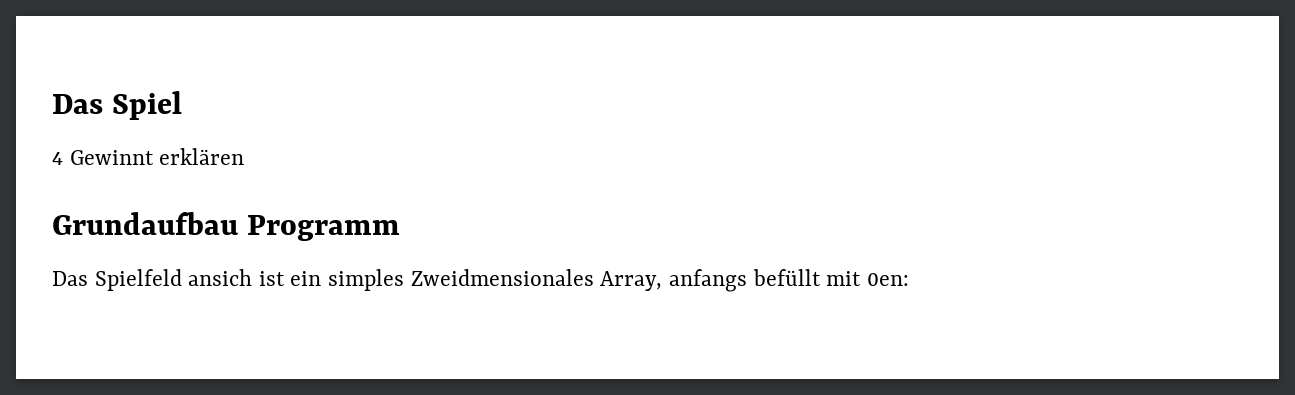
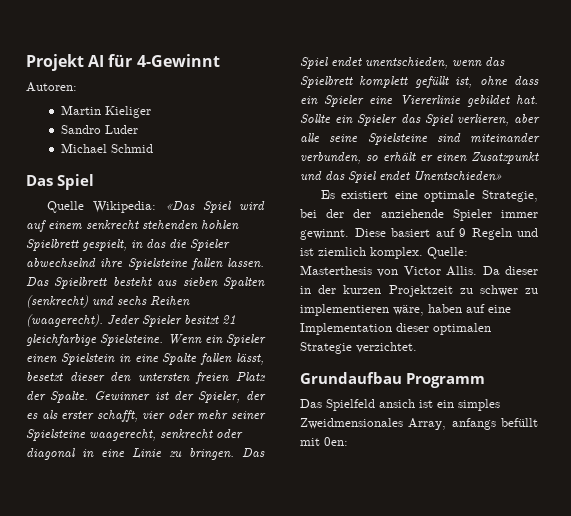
+ Projekt AI für 4-Gewinnt
+ Autoren:
+ Martin Kieliger
+ Sandro Luder
+ Michael Schmid
  Das Spiel
- 4 Gewinnt erklären
+ Quelle Wikipedia: «Das Spiel wird auf einem senkrecht stehenden hohlen Spielbrett gespielt, in das die Spieler abwechselnd ihre Spielsteine fallen lassen. Das Spielbrett besteht aus sieben Spalten (senkrecht) und sechs Reihen (waagerecht). Jeder Spieler besitzt 21 gleichfarbige Spielsteine. Wenn ein Spieler einen Spielstein in eine Spalte fallen lässt, besetzt dieser den untersten freien Platz der Spalte. Gewinner ist der Spieler, der es als erster schafft, vier oder mehr seiner Spielsteine waagerecht, senkrecht oder diagonal in eine Linie zu bringen. Das Spiel endet unentschieden, wenn das Spielbrett komplett gefüllt ist, ohne dass ein Spieler eine Viererlinie gebildet hat. Sollte ein Spieler das Spiel verlieren, aber alle seine Spielsteine sind miteinander verbunden, so erhält er einen Zusatzpunkt und das Spiel endet Unentschieden»
+ Es existiert eine optimale Strategie, bei der der anziehende Spieler immer gewinnt. Diese basiert auf 9 Regeln und ist ziemlich komplex. Quelle: Masterthesis von Victor Allis. Da dieser in der kurzen Projektzeit zu schwer zu implementieren wäre, haben auf eine Implementation dieser optimalen Strategie verzichtet.

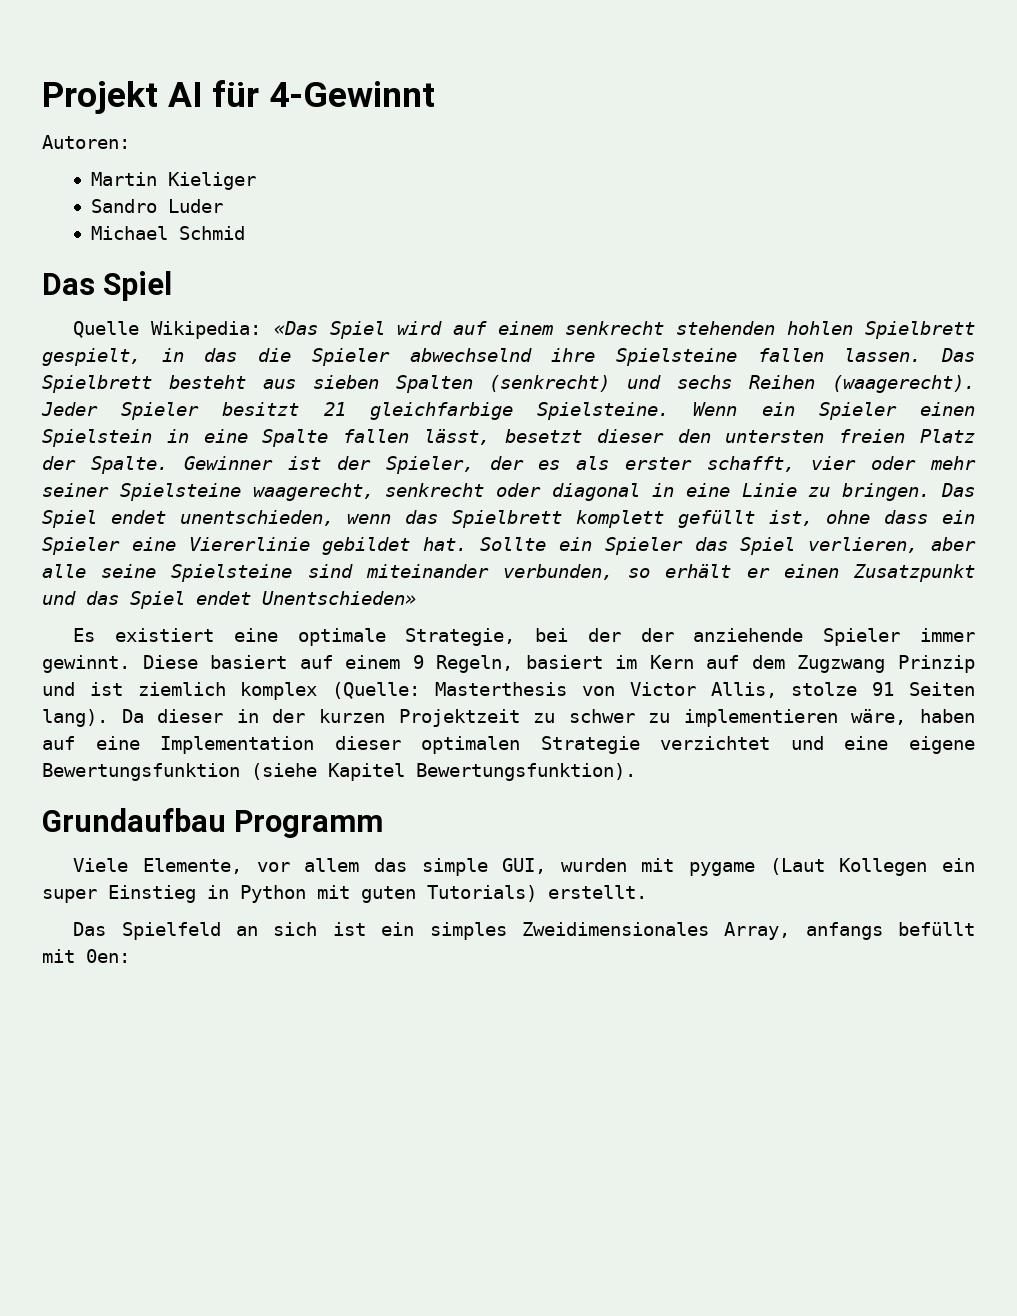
- Diese basiert auf 9 Regeln und ist ziemlich komplex. Quelle: Masterthesis von Victor Allis.
+ Diese basiert auf einem 9 Regeln, basiert im Kern auf dem Zugzwang Prinzip und ist ziemlich komplex (Quelle: Masterthesis von Victor Allis, stolze 91 Seiten lang).
- Da dieser in der kurzen Projektzeit zu schwer zu implementieren wäre, haben auf eine Implementation dieser optimalen Strategie verzichtet.
+ Da dieser in der kurzen Projektzeit zu schwer zu implementieren wäre, haben auf eine Implementation dieser optimalen Strategie verzichtet und eine eigene Bewertungsfunktion (siehe Kapitel Bewertungsfunktion).
  Grundaufbau Programm
+ Viele Elemente, vor allem das simple GUI, wurden mit pygame (Laut Kollegen ein super Einstieg in Python mit guten Tutorials) erstellt.
- Das Spielfeld ansich ist ein simples Zweidmensionales Array, anfangs befüllt mit 0en:
+ Das Spielfeld an sich ist ein simples Zweidimensionales Array, anfangs befüllt mit 0en:

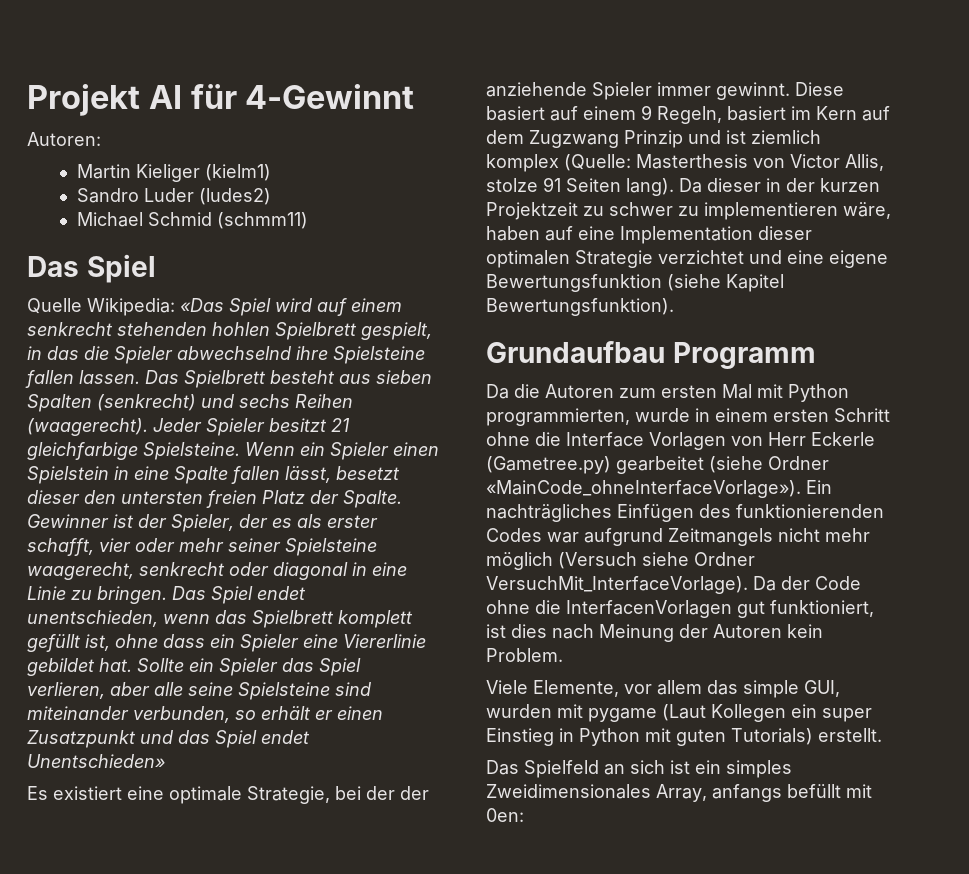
- Martin Kieliger
+ Martin Kieliger (kielm1)
- Sandro Luder
+ Sandro Luder (ludes2)
- Michael Schmid
+ Michael Schmid (schmm11)
+ Da die Autoren zum ersten Mal mit Python programmierten, wurde in einem ersten Schritt ohne die Interface Vorlagen von Herr Eckerle (Gametree.py) gearbeitet (siehe Ordner «MainCode_ohneInterfaceVorlage»). Ein nachträgliches Einfügen des funktionierenden Codes war aufgrund Zeitmangels nicht mehr möglich (Versuch siehe Ordner VersuchMit_InterfaceVorlage). Da der Code ohne die InterfacenVorlagen gut funktioniert, ist dies nach Meinung der Autoren kein Problem.

